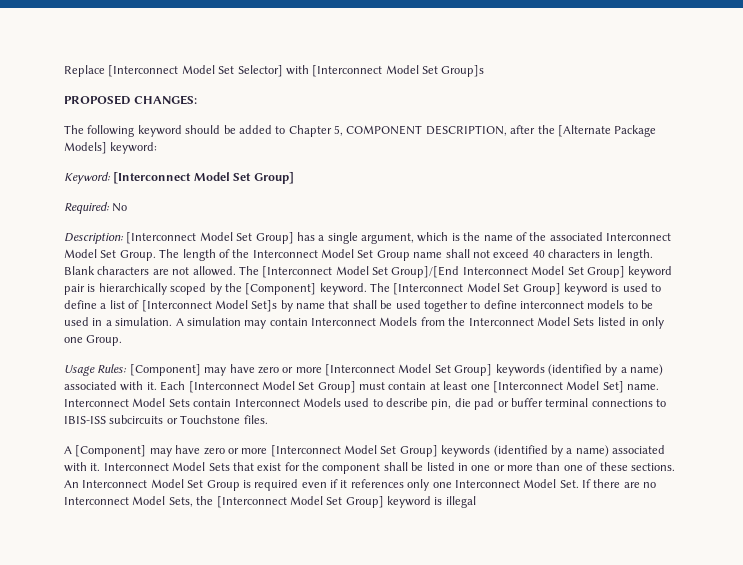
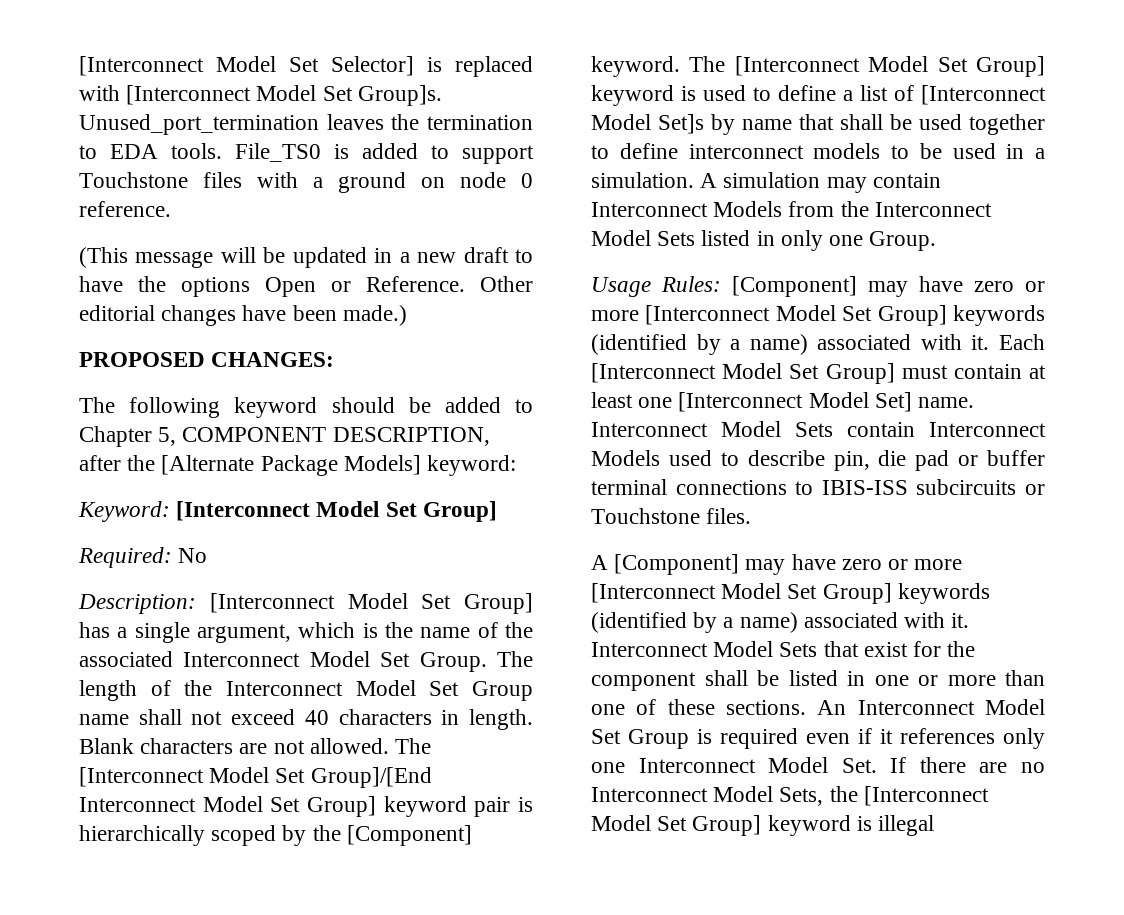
- Replace [Interconnect Model Set Selector] with [Interconnect Model Set Group]s
+ [Interconnect Model Set Selector] is replaced with [Interconnect Model Set Group]s. Unused_port_termination leaves the termination to EDA tools. File_TS0 is added to support Touchstone files with a ground on node 0 reference.
+ (This message will be updated in a new draft to have the options Open or Reference. Other editorial changes have been made.)

